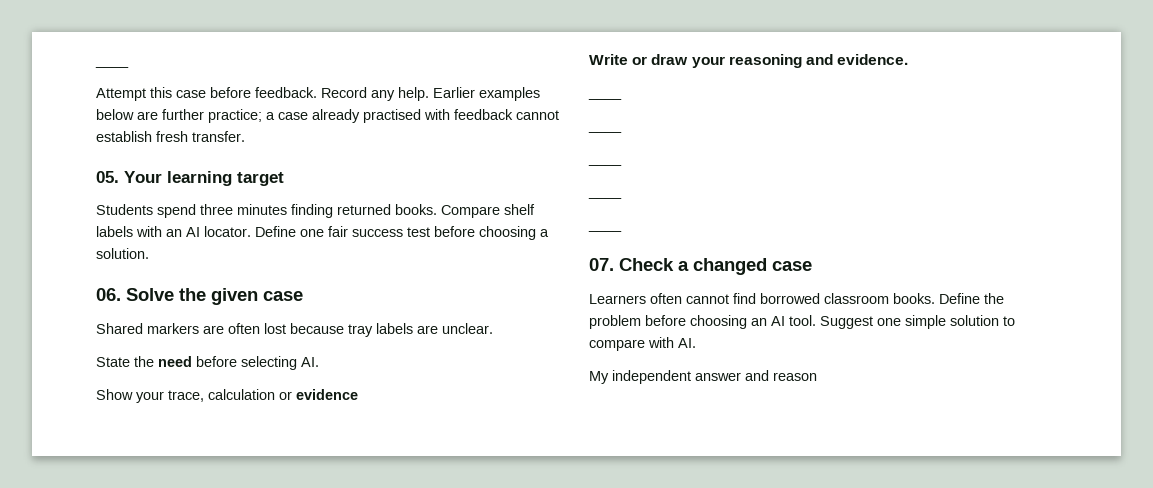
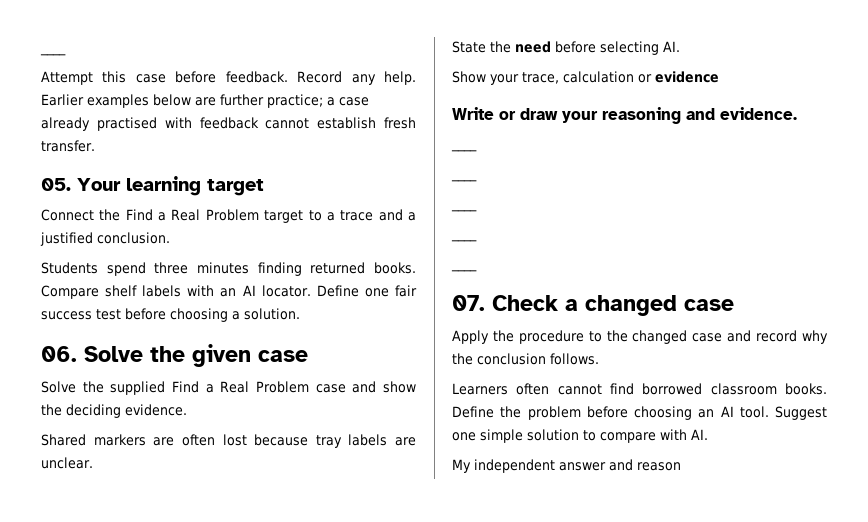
+ Connect the Find a Real Problem target to a trace and a justified conclusion.
+ Solve the supplied Find a Real Problem case and show the deciding evidence.
+ Apply the procedure to the changed case and record why the conclusion follows.

